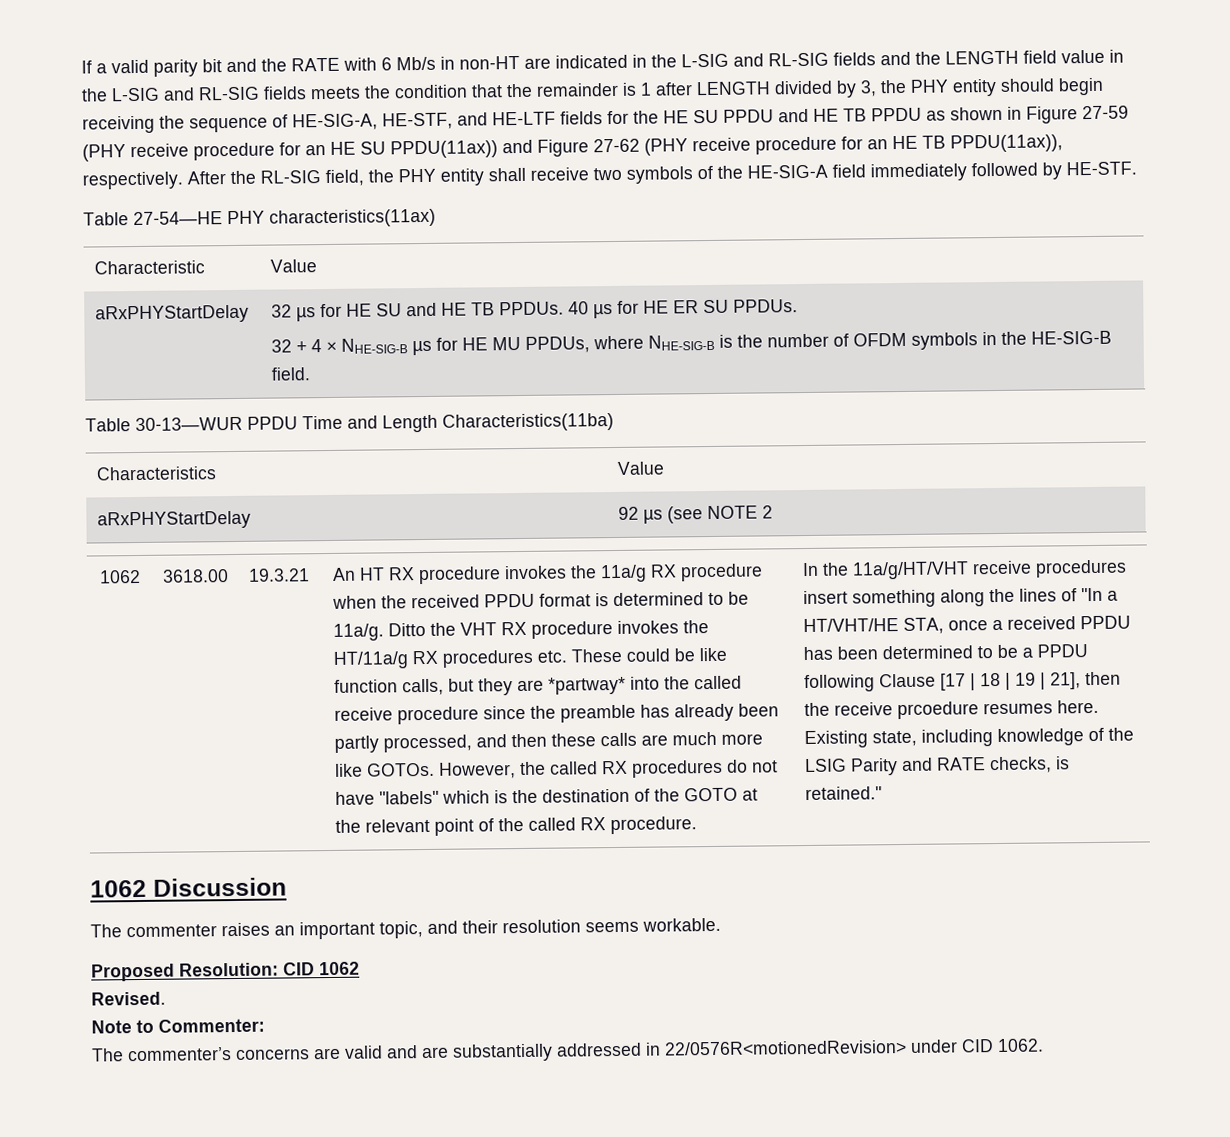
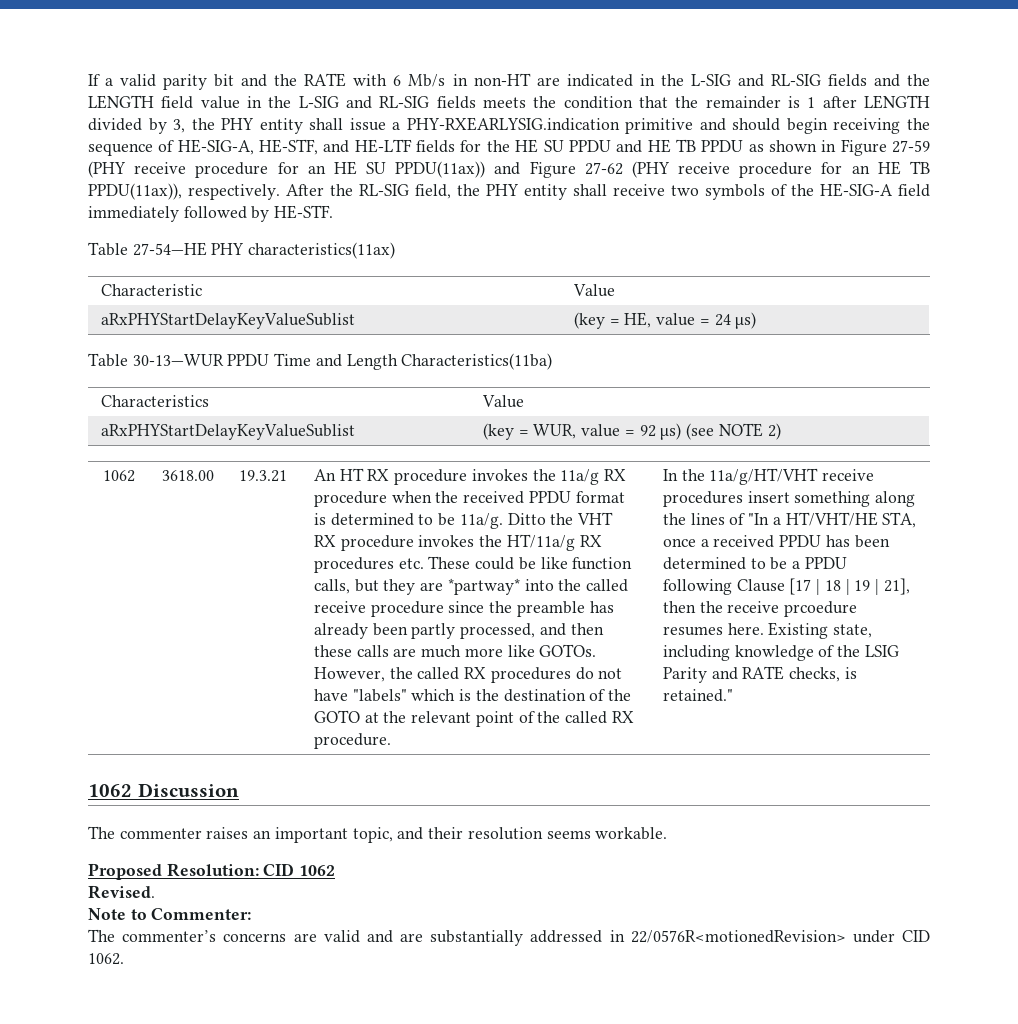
- If a valid parity bit and the RATE with 6 Mb/s in non-HT are indicated in the L-SIG and RL-SIG fields and the LENGTH field value in the L-SIG and RL-SIG fields meets the condition that the remainder is 1 after LENGTH divided by 3, the PHY entity should begin receiving the sequence of HE-SIG-A, HE-STF, and HE-LTF fields for the HE SU PPDU and HE TB PPDU as shown in Figure 27-59 (PHY receive procedure for an HE SU PPDU(11ax)) and Figure 27-62 (PHY receive procedure for an HE TB PPDU(11ax)), respectively.
+ If a valid parity bit and the RATE with 6 Mb/s in non-HT are indicated in the L-SIG and RL-SIG fields and the LENGTH field value in the L-SIG and RL-SIG fields meets the condition that the remainder is 1 after LENGTH divided by 3, the PHY entity shall issue a PHY-RXEARLYSIG.indication primitive and should begin receiving the sequence of HE-SIG-A, HE-STF, and HE-LTF fields for the HE SU PPDU and HE TB PPDU as shown in Figure 27-59 (PHY receive procedure for an HE SU PPDU(11ax)) and Figure 27-62 (PHY receive procedure for an HE TB PPDU(11ax)), respectively.
- aRxPHYStartDelay | 32 µs for HE SU and HE TB PPDUs. 40 µs for HE ER SU PPDUs.
- 32 + 4 × NHE-SIG-B µs for HE MU PPDUs, where NHE-SIG-B is the number of OFDM symbols in the HE-SIG-B field.
+ aRxPHYStartDelayKeyValueSublist | (key = HE, value = 24 µs)
- aRxPHYStartDelay | 92 µs (see NOTE 2
+ aRxPHYStartDelayKeyValueSublist | (key = WUR, value = 92 µs) (see NOTE 2)

